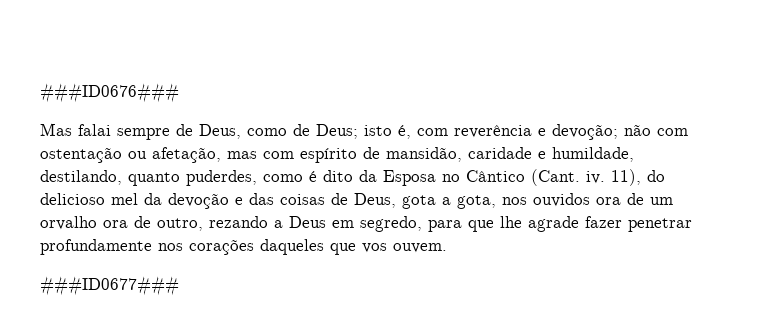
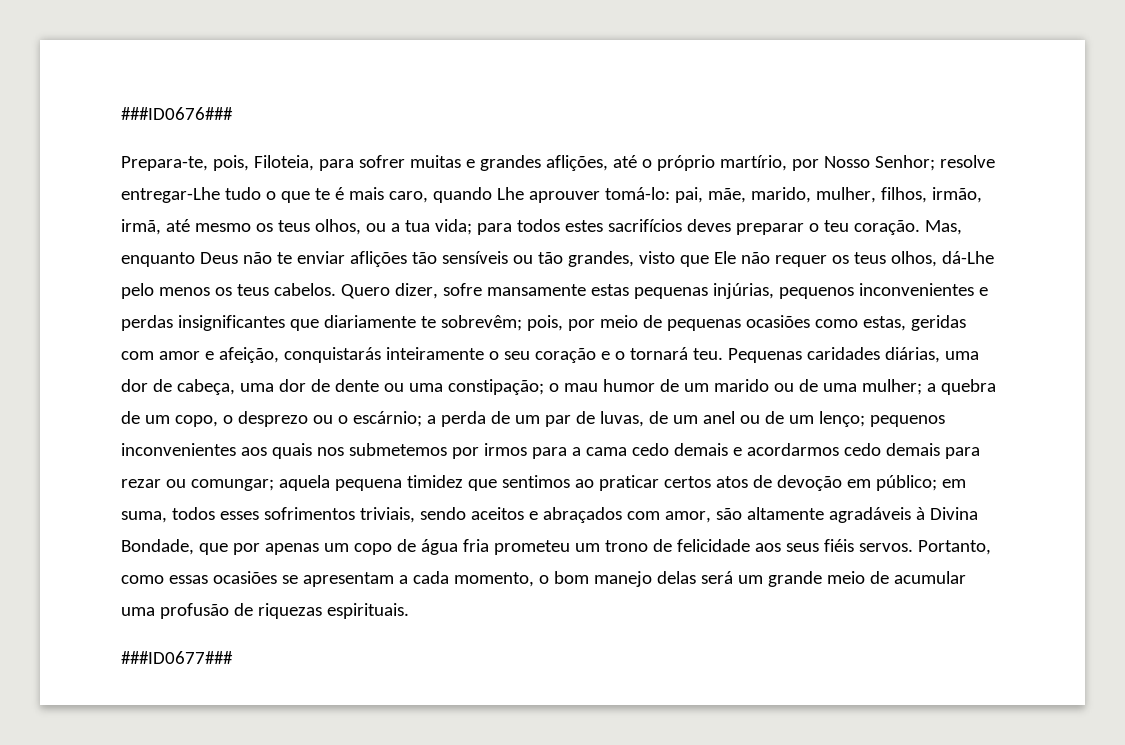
- Mas falai sempre de Deus, como de Deus; isto é, com reverência e devoção; não com ostentação ou afetação, mas com espírito de mansidão, caridade e humildade, destilando, quanto puderdes, como é dito da Esposa no Cântico (Cant. iv. 11), do delicioso mel da devoção e das coisas de Deus, gota a gota, nos ouvidos ora de um orvalho ora de outro, rezando a Deus em segredo, para que lhe agrade fazer penetrar profundamente nos corações daqueles que vos ouvem.
+ Prepara-te, pois, Filoteia, para sofrer muitas e grandes aflições, até o próprio martírio, por Nosso Senhor; resolve entregar-Lhe tudo o que te é mais caro, quando Lhe aprouver tomá-lo: pai, mãe, marido, mulher, filhos, irmão, irmã, até mesmo os teus olhos, ou a tua vida; para todos estes sacrifícios deves preparar o teu coração. Mas, enquanto Deus não te enviar aflições tão sensíveis ou tão grandes, visto que Ele não requer os teus olhos, dá-Lhe pelo menos os teus cabelos. Quero dizer, sofre mansamente estas pequenas injúrias, pequenos inconvenientes e perdas insignificantes que diariamente te sobrevêm; pois, por meio de pequenas ocasiões como estas, geridas com amor e afeição, conquistarás inteiramente o seu coração e o tornará teu. Pequenas caridades diárias, uma dor de cabeça, uma dor de dente ou uma constipação; o mau humor de um marido ou de uma mulher; a quebra de um copo, o desprezo ou o escárnio; a perda de um par de luvas, de um anel ou de um lenço; pequenos inconvenientes aos quais nos submetemos por irmos para a cama cedo demais e acordarmos cedo demais para rezar ou comungar; aquela pequena timidez que sentimos ao praticar certos atos de devoção em público; em suma, todos esses sofrimentos triviais, sendo aceitos e abraçados com amor, são altamente agradáveis à Divina Bondade, que por apenas um copo de água fria prometeu um trono de felicidade aos seus fiéis servos. Portanto, como essas ocasiões se apresentam a cada momento, o bom manejo delas será um grande meio de acumular uma profusão de riquezas espirituais.

